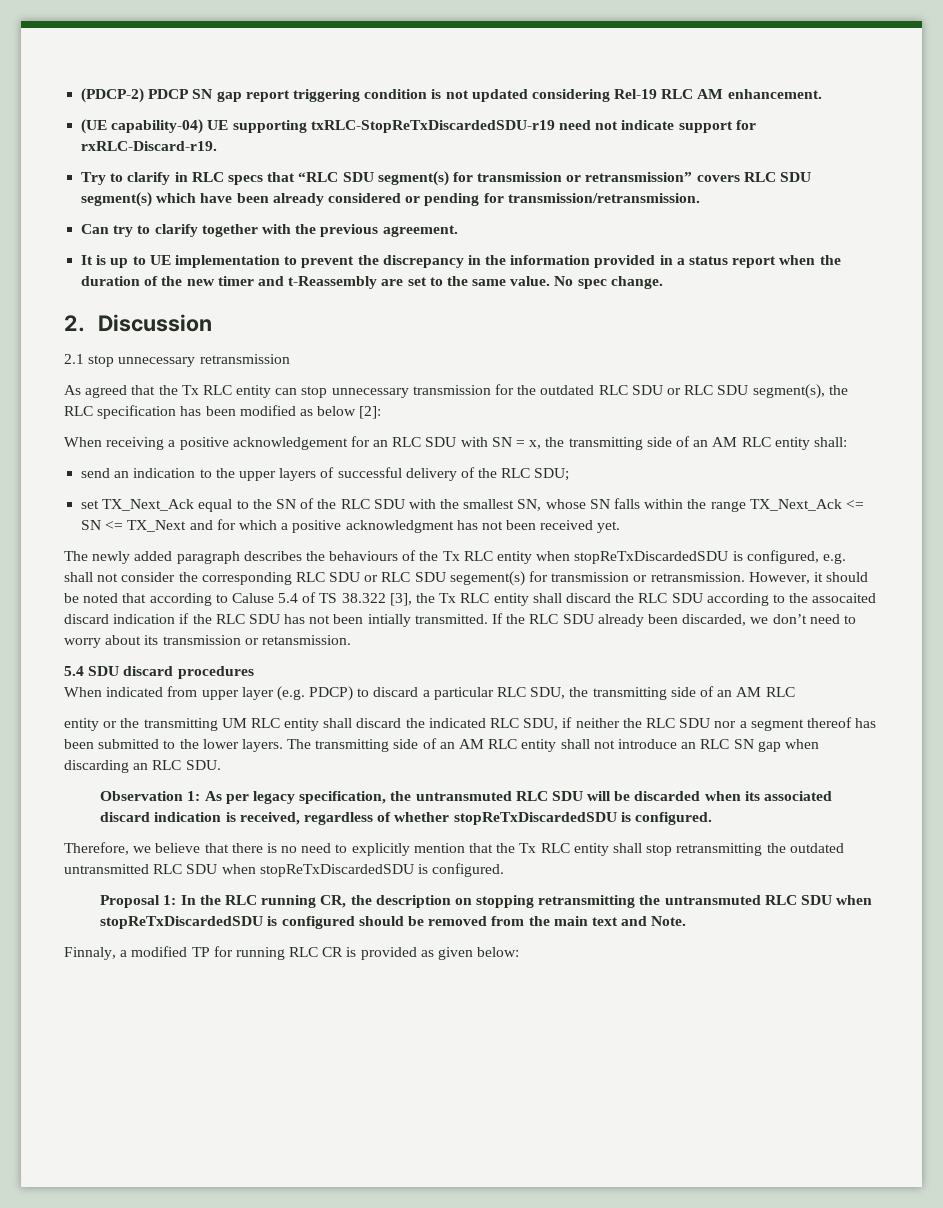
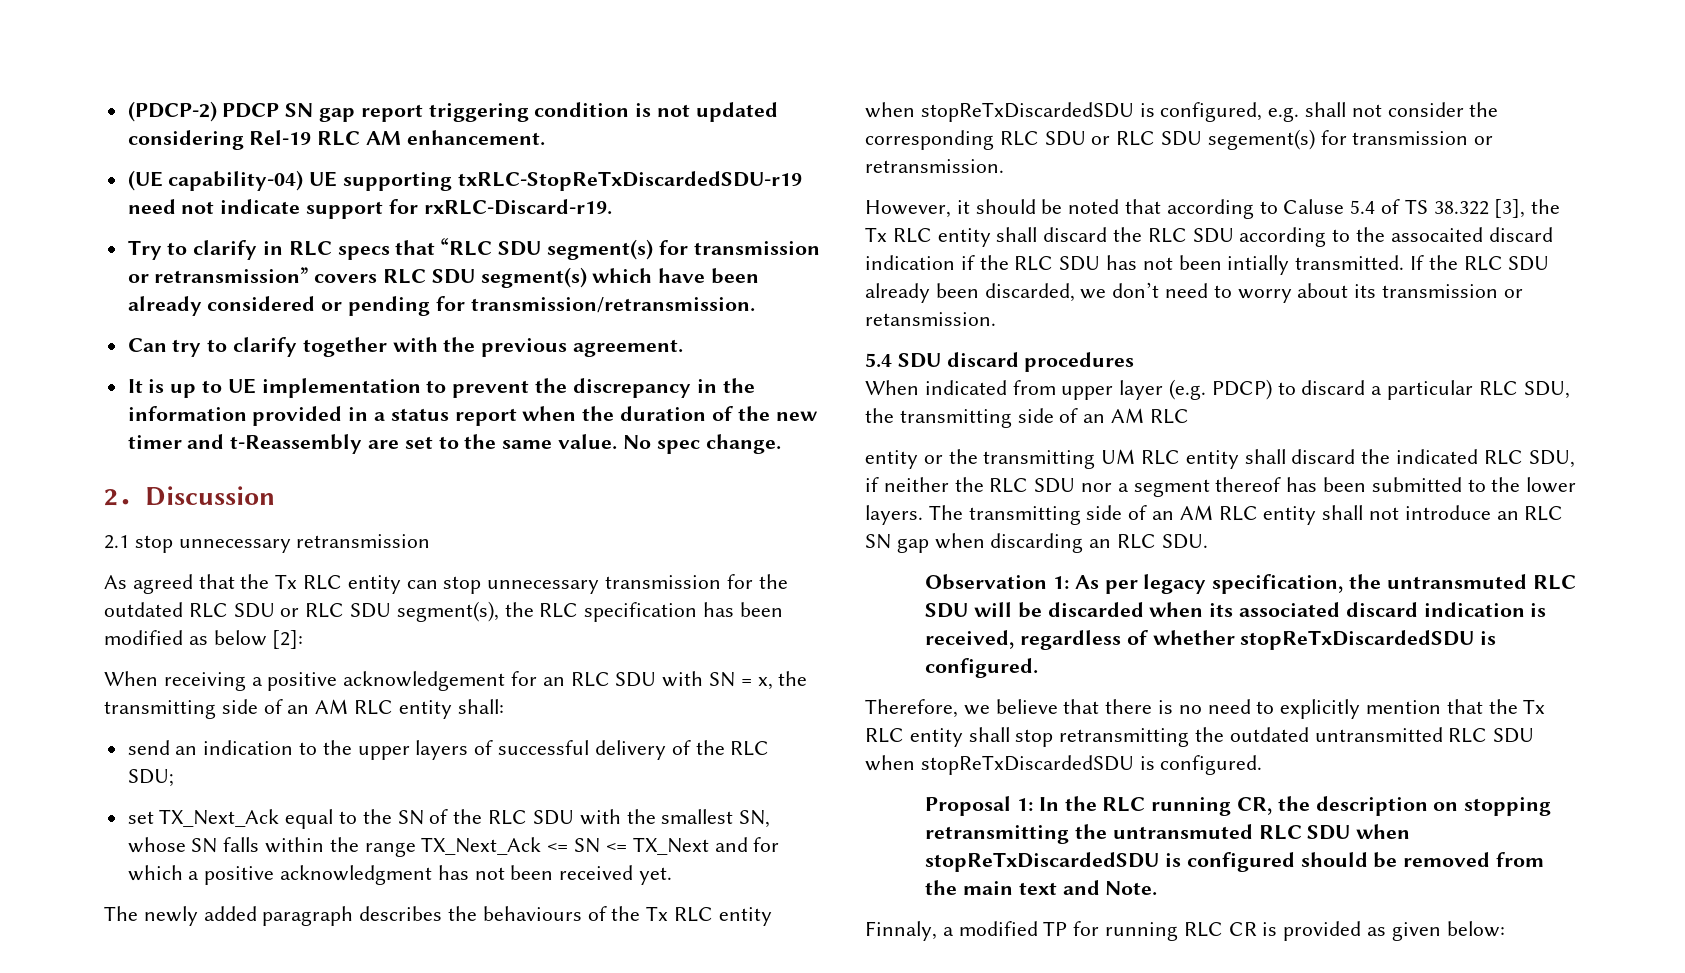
- The newly added paragraph describes the behaviours of the Tx RLC entity when stopReTxDiscardedSDU is configured, e.g. shall not consider the corresponding RLC SDU or RLC SDU segement(s) for transmission or retransmission. However, it should be noted that according to Caluse 5.4 of TS 38.322 [3], the Tx RLC entity shall discard the RLC SDU according to the assocaited discard indication if the RLC SDU has not been intially transmitted.
+ The newly added paragraph describes the behaviours of the Tx RLC entity when stopReTxDiscardedSDU is configured, e.g. shall not consider the corresponding RLC SDU or RLC SDU segement(s) for transmission or retransmission.
+ However, it should be noted that according to Caluse 5.4 of TS 38.322 [3], the Tx RLC entity shall discard the RLC SDU according to the assocaited discard indication if the RLC SDU has not been intially transmitted.

